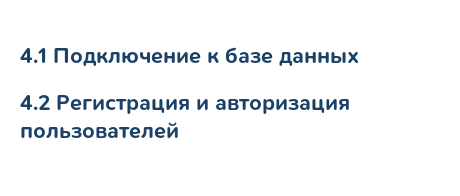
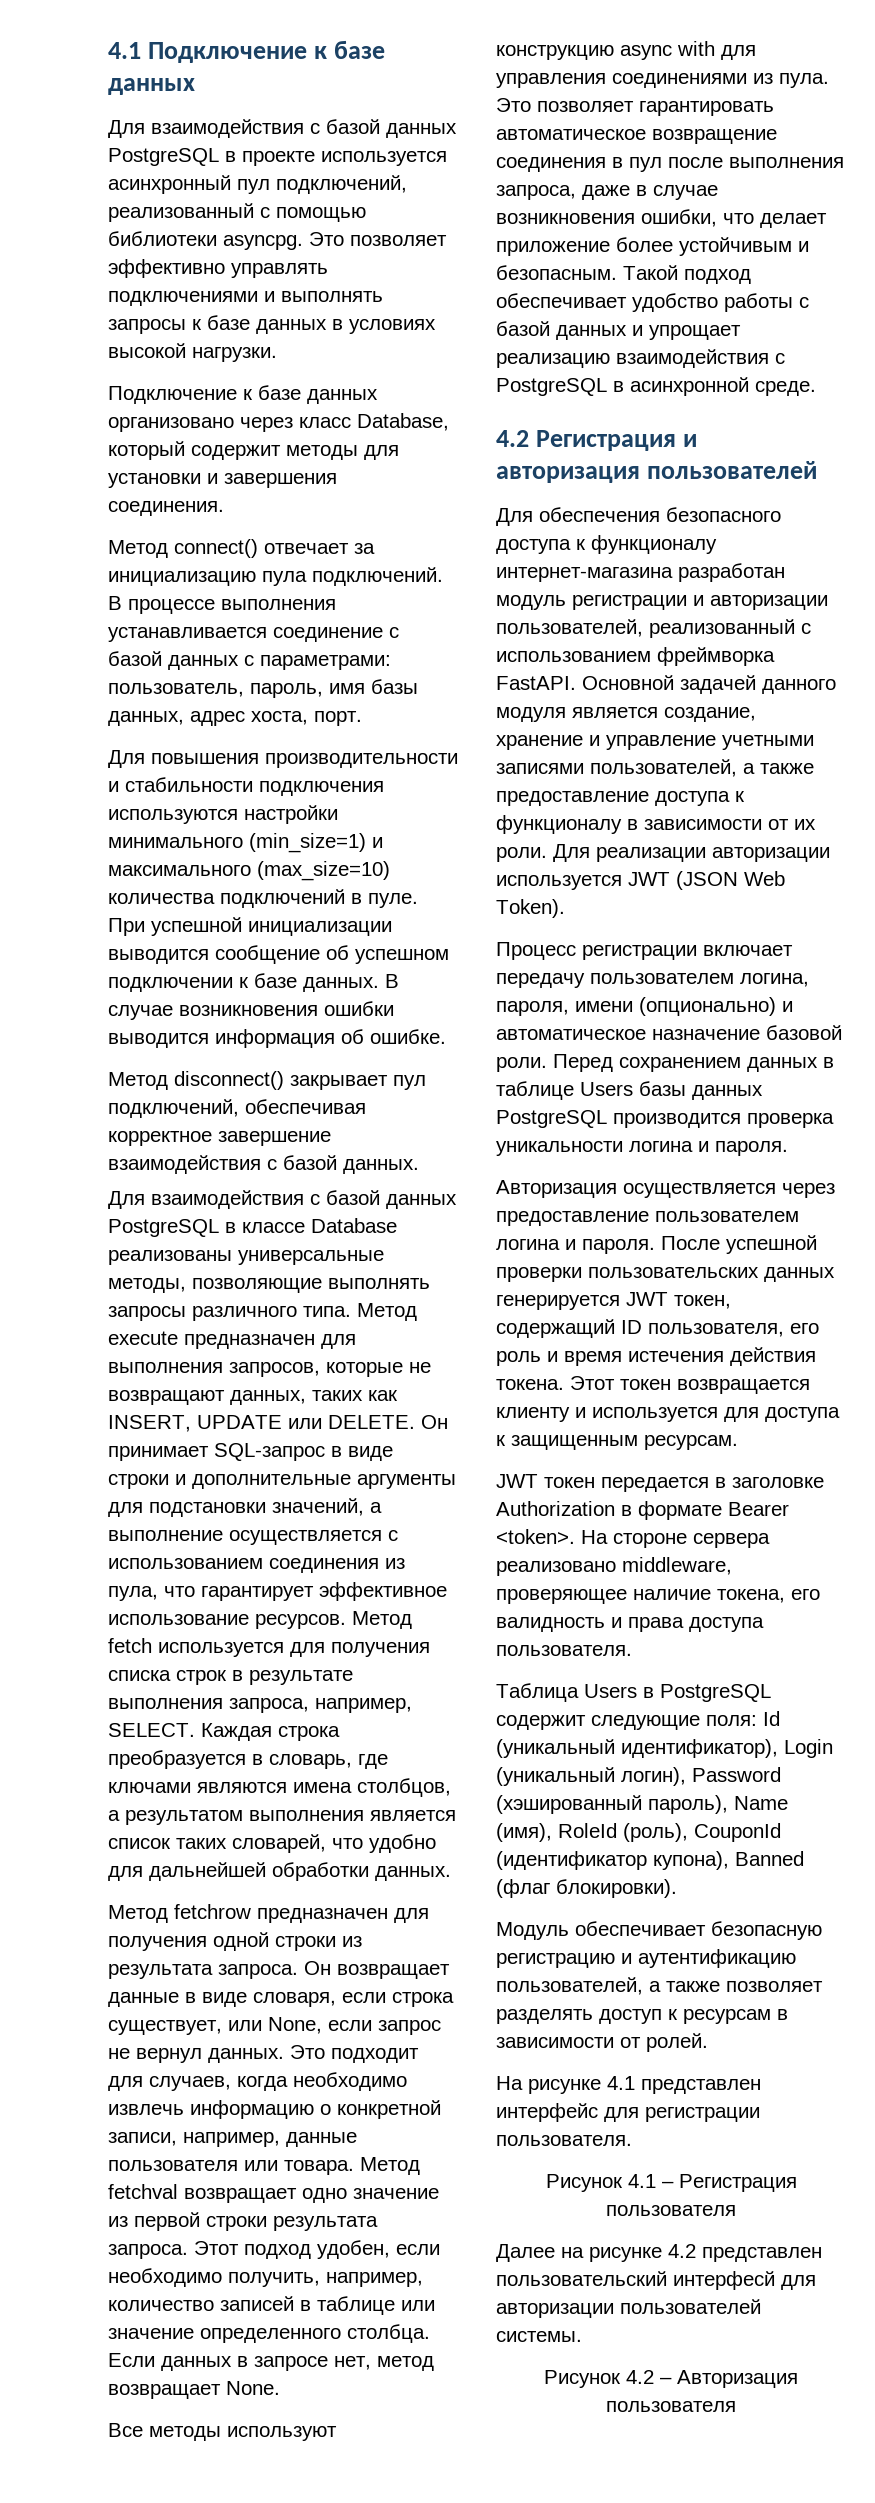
+ Для взаимодействия с базой данных PostgreSQL в проекте используется асинхронный пул подключений, реализованный с помощью библиотеки asyncpg. Это позволяет эффективно управлять подключениями и выполнять запросы к базе данных в условиях высокой нагрузки.
+ Подключение к базе данных организовано через класс Database, который содержит методы для установки и завершения соединения.
+ Метод connect() отвечает за инициализацию пула подключений. В процессе выполнения устанавливается соединение с базой данных с параметрами: пользователь, пароль, имя базы данных, адрес хоста, порт.
+ Для повышения производительности и стабильности подключения используются настройки минимального (min_size=1) и максимального (max_size=10) количества подключений в пуле. При успешной инициализации выводится сообщение об успешном подключении к базе данных. В случае возникновения ошибки выводится информация об ошибке.
+ Метод disconnect() закрывает пул подключений, обеспечивая корректное завершение взаимодействия с базой данных.
+ Для взаимодействия с базой данных PostgreSQL в классе Database реализованы универсальные методы, позволяющие выполнять запросы различного типа. Метод execute предназначен для выполнения запросов, которые не возвращают данных, таких как INSERT, UPDATE или DELETE. Он принимает SQL-запрос в виде строки и дополнительные аргументы для подстановки значений, а выполнение осуществляется с использованием соединения из пула, что гарантирует эффективное использование ресурсов. Метод fetch используется для получения списка строк в результате выполнения запроса, например, SELECT. Каждая строка преобразуется в словарь, где ключами являются имена столбцов, а результатом выполнения является список таких словарей, что удобно для дальнейшей обработки данных.
+ Метод fetchrow предназначен для получения одной строки из результата запроса. Он возвращает данные в виде словаря, если строка существует, или None, если запрос не вернул данных. Это подходит для случаев, когда необходимо извлечь информацию о конкретной записи, например, данные пользователя или товара. Метод fetchval возвращает одно значение из первой строки результата запроса. Этот подход удобен, если необходимо получить, например, количество записей в таблице или значение определенного столбца. Если данных в запросе нет, метод возвращает None.
+ Все методы используют конструкцию async with для управления соединениями из пула. Это позволяет гарантировать автоматическое возвращение соединения в пул после выполнения запроса, даже в случае возникновения ошибки, что делает приложение более устойчивым и безопасным. Такой подход обеспечивает удобство работы с базой данных и упрощает реализацию взаимодействия с PostgreSQL в асинхронной среде.
+ Для обеспечения безопасного доступа к функционалу интернет-магазина разработан модуль регистрации и авторизации пользователей, реализованный с использованием фреймворка FastAPI. Основной задачей данного модуля является создание, хранение и управление учетными записями пользователей, а также предоставление доступа к функционалу в зависимости от их роли. Для реализации авторизации используется JWT (JSON Web Token).
+ Процесс регистрации включает передачу пользователем логина, пароля, имени (опционально) и автоматическое назначение базовой роли. Перед сохранением данных в таблице Users базы данных PostgreSQL производится проверка уникальности логина и пароля.
+ Авторизация осуществляется через предоставление пользователем логина и пароля. После успешной проверки пользовательских данных генерируется JWT токен, содержащий ID пользователя, его роль и время истечения действия токена. Этот токен возвращается клиенту и используется для доступа к защищенным ресурсам.
+ JWT токен передается в заголовке Authorization в формате Bearer <token>. На стороне сервера реализовано middleware, проверяющее наличие токена, его валидность и права доступа пользователя.
+ Таблица Users в PostgreSQL содержит следующие поля: Id (уникальный идентификатор), Login (уникальный логин), Password (хэшированный пароль), Name (имя), RoleId (роль), CouponId (идентификатор купона), Banned (флаг блокировки).
+ Модуль обеспечивает безопасную регистрацию и аутентификацию пользователей, а также позволяет разделять доступ к ресурсам в зависимости от ролей.
+ На рисунке 4.1 представлен интерфейс для регистрации пользователя.
+ Рисунок 4.1 – Регистрация пользователя
+ Далее на рисунке 4.2 представлен пользовательский интерфесй для авторизации пользователей системы.
+ Рисунок 4.2 – Авторизация пользователя

